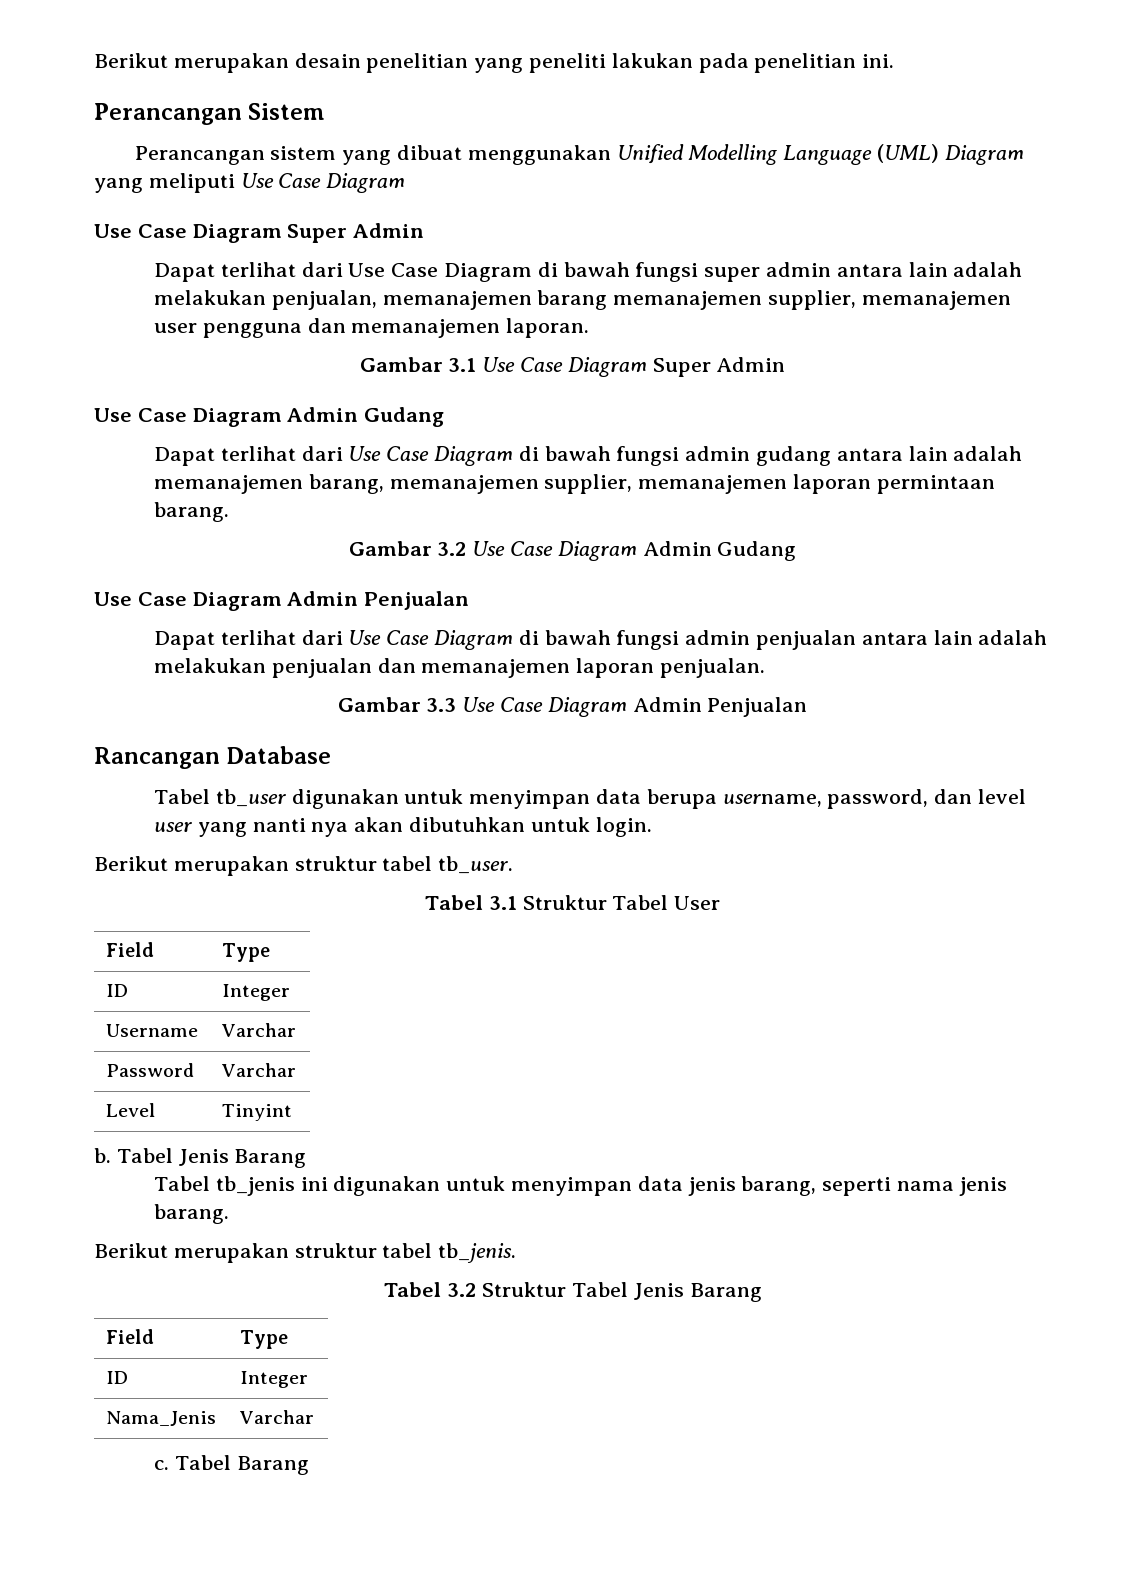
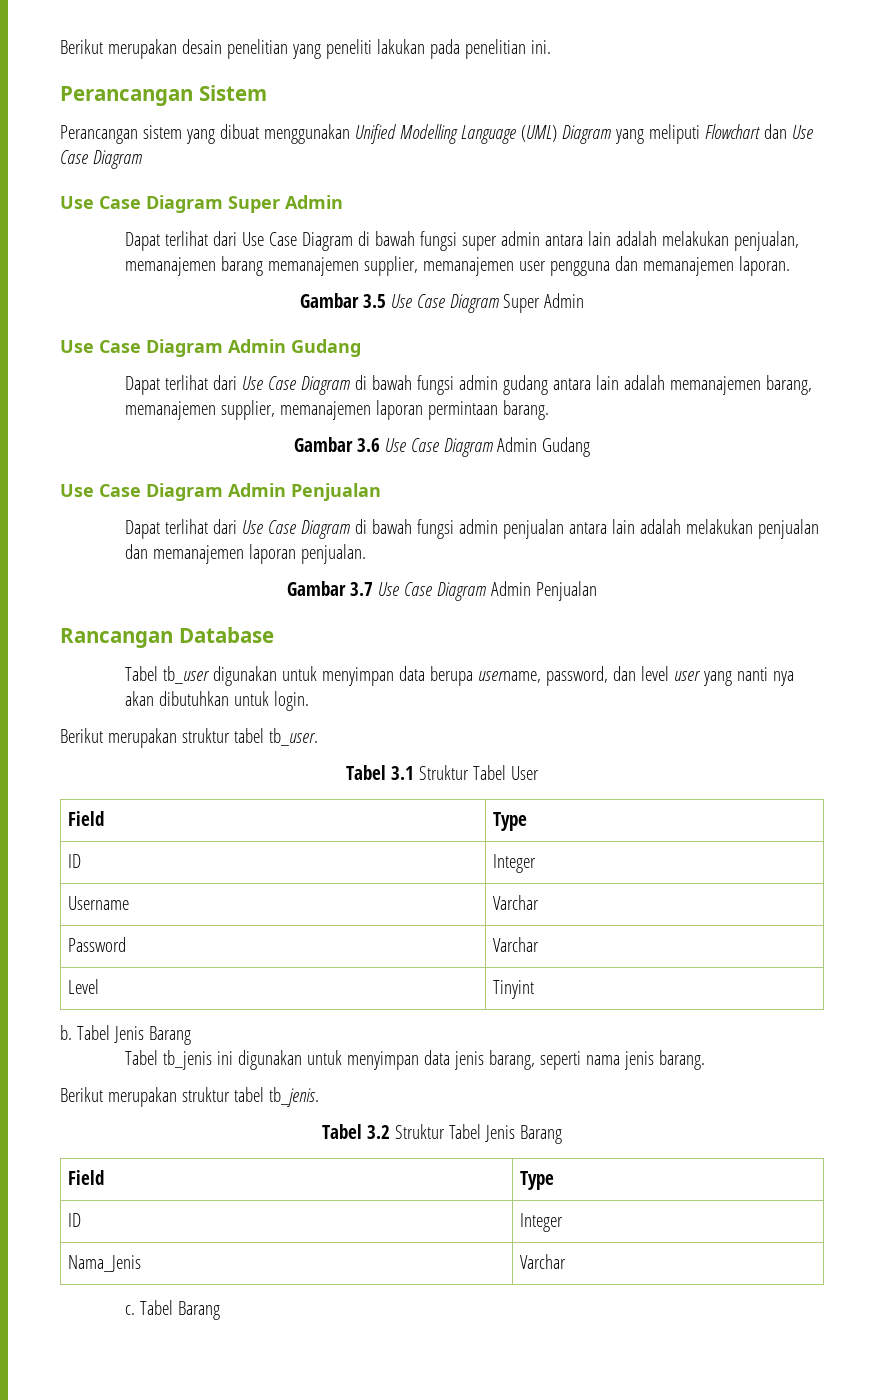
- Perancangan sistem yang dibuat menggunakan Unified Modelling Language (UML) Diagram yang meliputi Use Case Diagram
+ Perancangan sistem yang dibuat menggunakan Unified Modelling Language (UML) Diagram yang meliputi Flowchart dan Use Case Diagram
- Gambar 3.1 Use Case Diagram Super Admin
+ Gambar 3.5 Use Case Diagram Super Admin
- Gambar 3.2 Use Case Diagram Admin Gudang
+ Gambar 3.6 Use Case Diagram Admin Gudang
- Gambar 3.3 Use Case Diagram Admin Penjualan
+ Gambar 3.7 Use Case Diagram Admin Penjualan

